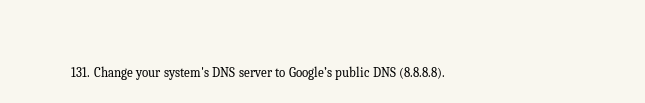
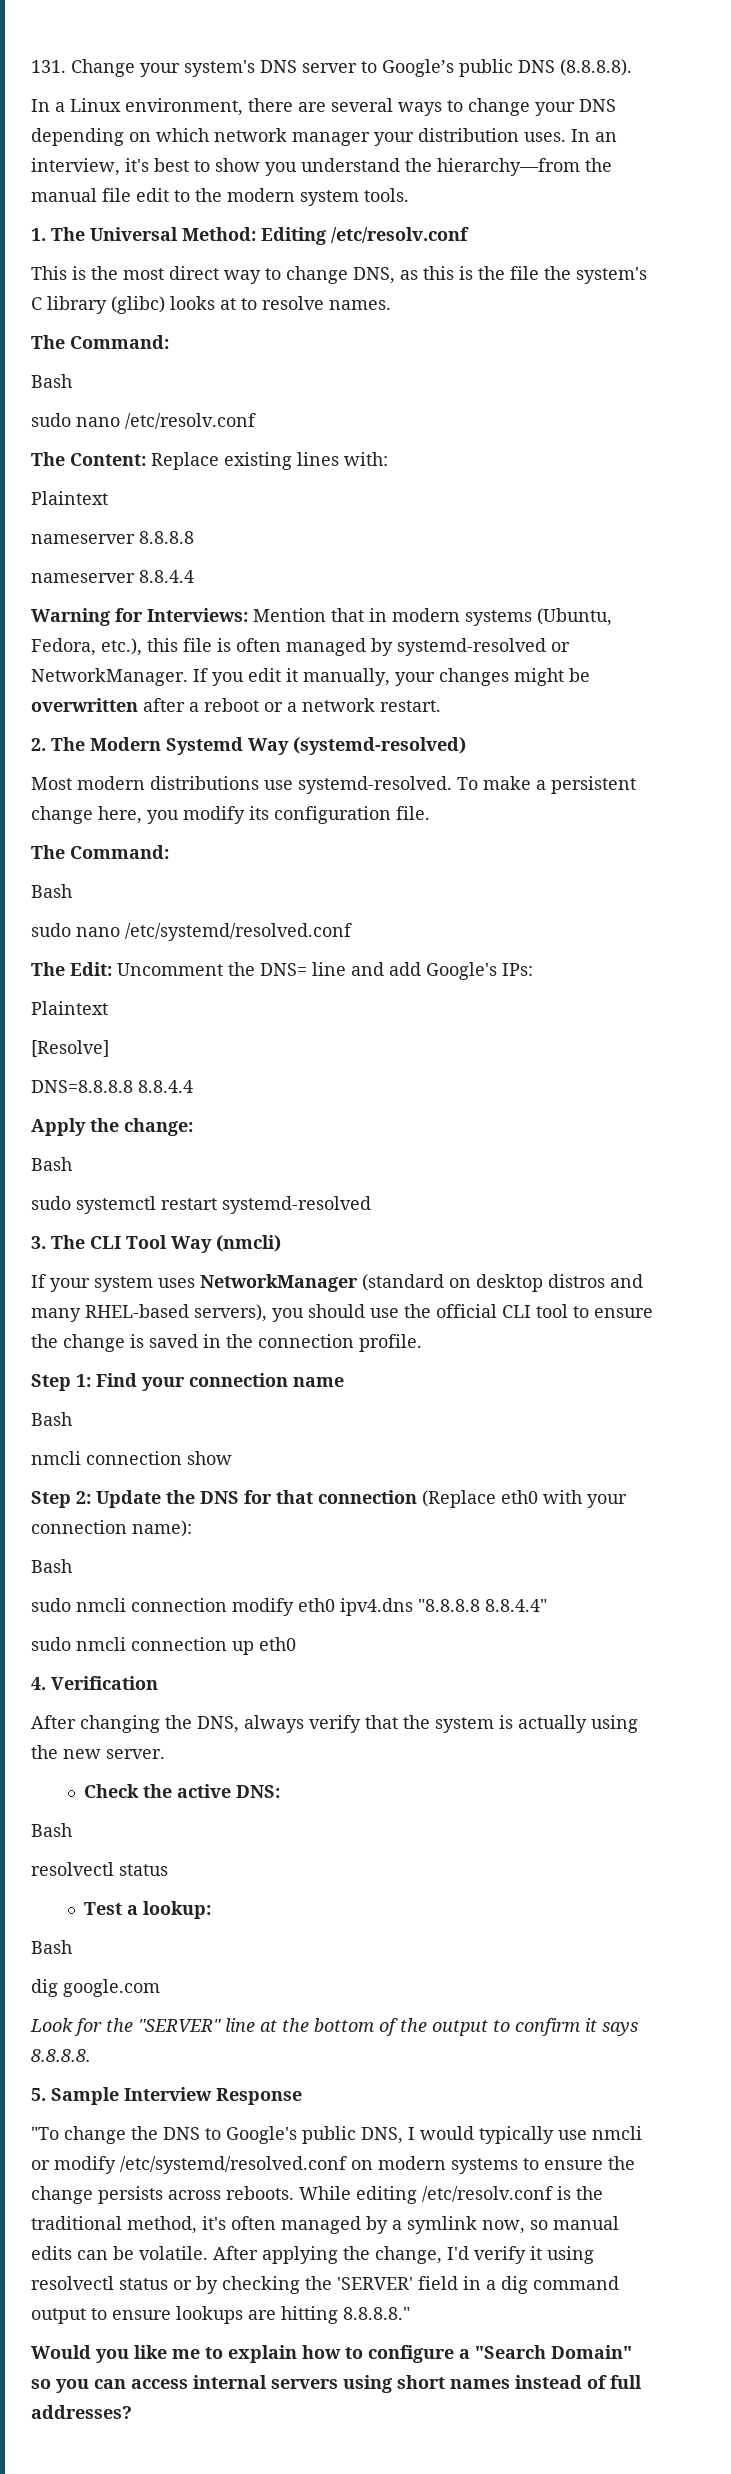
+ In a Linux environment, there are several ways to change your DNS depending on which network manager your distribution uses. In an interview, it's best to show you understand the hierarchy—from the manual file edit to the modern system tools.
+ 1. The Universal Method: Editing /etc/resolv.conf
+ This is the most direct way to change DNS, as this is the file the system's C library (glibc) looks at to resolve names.
+ The Command:
+ Bash
+ sudo nano /etc/resolv.conf
+ The Content: Replace existing lines with:
+ Plaintext
+ nameserver 8.8.8.8
+ nameserver 8.8.4.4
+ Warning for Interviews: Mention that in modern systems (Ubuntu, Fedora, etc.), this file is often managed by systemd-resolved or NetworkManager. If you edit it manually, your changes might be overwritten after a reboot or a network restart.
+ 2. The Modern Systemd Way (systemd-resolved)
+ Most modern distributions use systemd-resolved. To make a persistent change here, you modify its configuration file.
+ The Command:
+ Bash
+ sudo nano /etc/systemd/resolved.conf
+ The Edit: Uncomment the DNS= line and add Google's IPs:
+ Plaintext
+ [Resolve]
+ DNS=8.8.8.8 8.8.4.4
+ Apply the change:
+ Bash
+ sudo systemctl restart systemd-resolved
+ 3. The CLI Tool Way (nmcli)
+ If your system uses NetworkManager (standard on desktop distros and many RHEL-based servers), you should use the official CLI tool to ensure the change is saved in the connection profile.
+ Step 1: Find your connection name
+ Bash
+ nmcli connection show
+ Step 2: Update the DNS for that connection (Replace eth0 with your connection name):
+ Bash
+ sudo nmcli connection modify eth0 ipv4.dns "8.8.8.8 8.8.4.4"
+ sudo nmcli connection up eth0
+ 4. Verification
+ After changing the DNS, always verify that the system is actually using the new server.
+ Check the active DNS:
+ Bash
+ resolvectl status
+ Test a lookup:
+ Bash
+ dig google.com
+ Look for the "SERVER" line at the bottom of the output to confirm it says 8.8.8.8.
+ 5. Sample Interview Response
+ "To change the DNS to Google's public DNS, I would typically use nmcli or modify /etc/systemd/resolved.conf on modern systems to ensure the change persists across reboots. While editing /etc/resolv.conf is the traditional method, it's often managed by a symlink now, so manual edits can be volatile. After applying the change, I'd verify it using resolvectl status or by checking the 'SERVER' field in a dig command output to ensure lookups are hitting 8.8.8.8."
+ Would you like me to explain how to configure a "Search Domain" so you can access internal servers using short names instead of full addresses?

